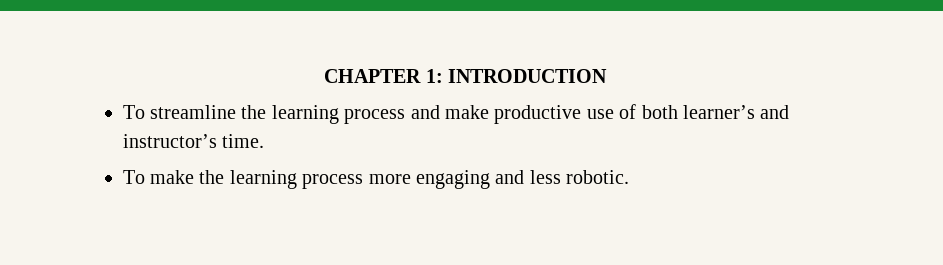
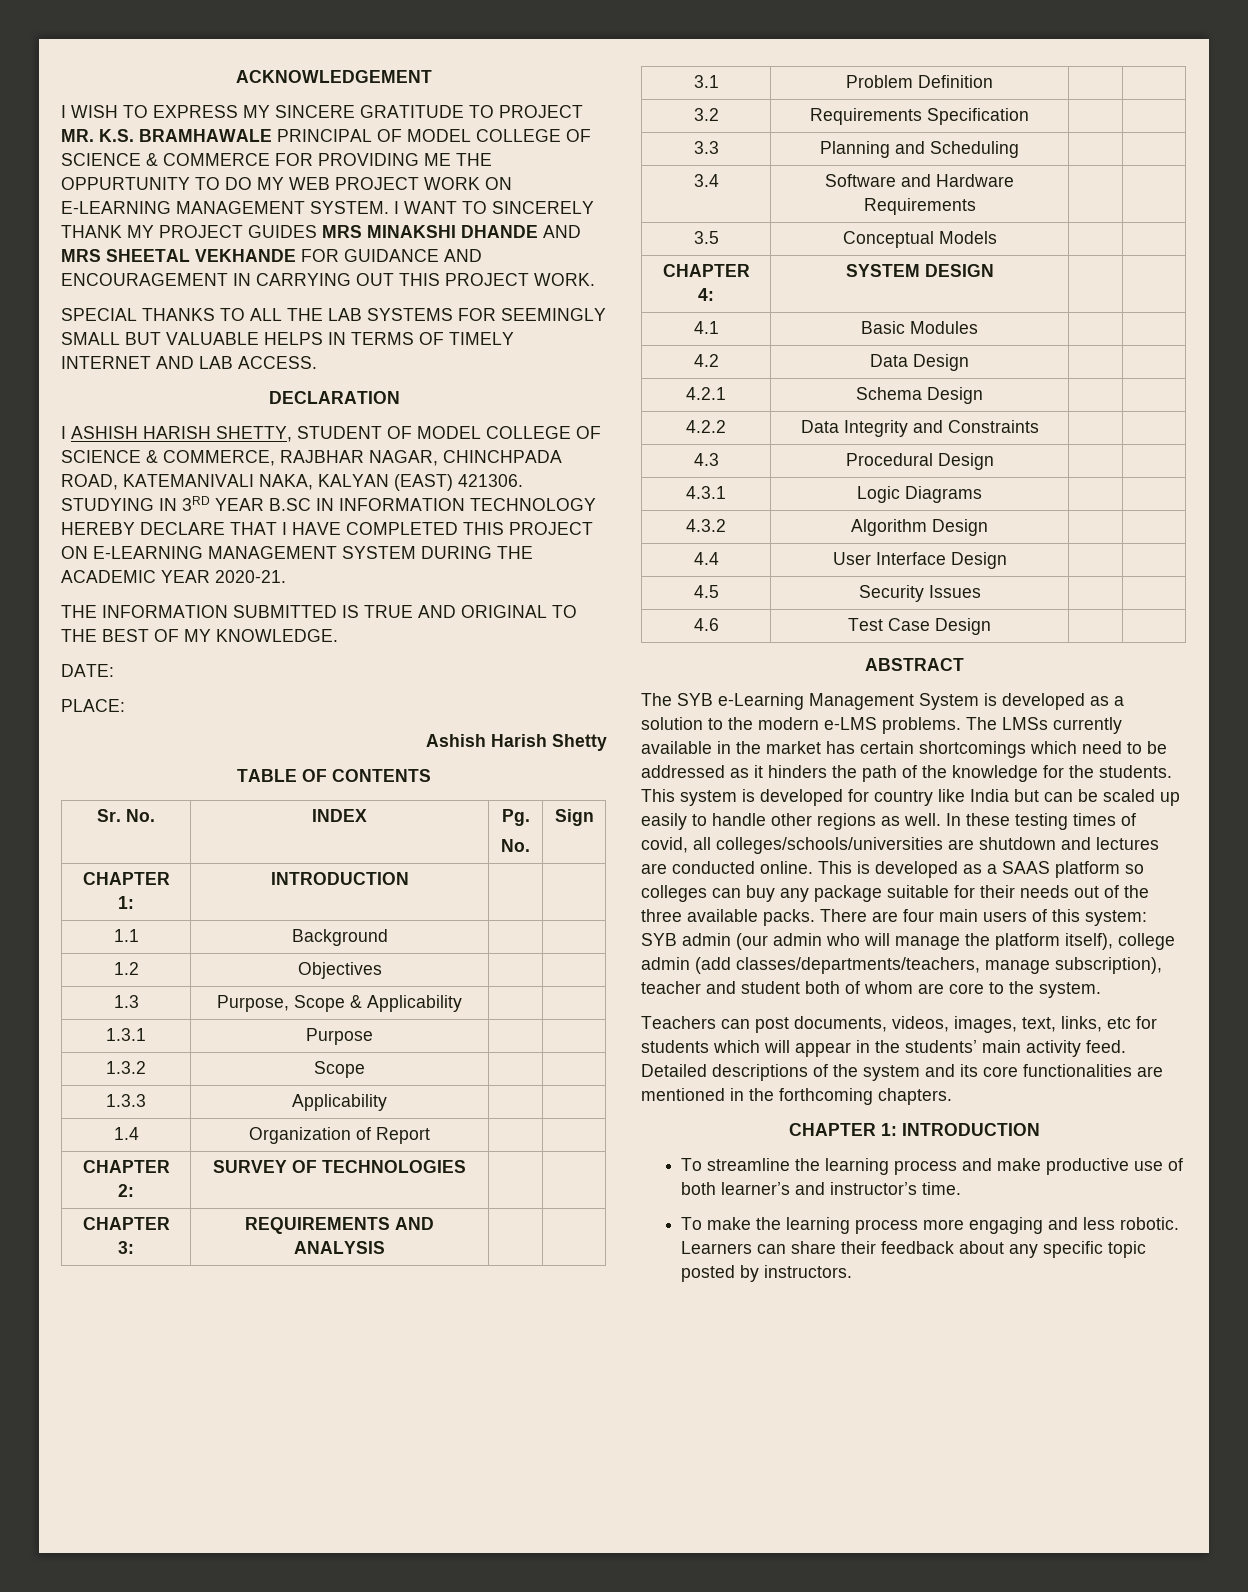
+ ACKNOWLEDGEMENT
+ I WISH TO EXPRESS MY SINCERE GRATITUDE TO PROJECT MR. K.S. BRAMHAWALE PRINCIPAL OF MODEL COLLEGE OF SCIENCE & COMMERCE FOR PROVIDING ME THE OPPURTUNITY TO DO MY WEB PROJECT WORK ON E-LEARNING MANAGEMENT SYSTEM. I WANT TO SINCERELY THANK MY PROJECT GUIDES MRS MINAKSHI DHANDE AND MRS SHEETAL VEKHANDE FOR GUIDANCE AND ENCOURAGEMENT IN CARRYING OUT THIS PROJECT WORK.
+ SPECIAL THANKS TO ALL THE LAB SYSTEMS FOR SEEMINGLY SMALL BUT VALUABLE HELPS IN TERMS OF TIMELY INTERNET AND LAB ACCESS.
+ DECLARATION
+ I ASHISH HARISH SHETTY, STUDENT OF MODEL COLLEGE OF SCIENCE & COMMERCE, RAJBHAR NAGAR, CHINCHPADA ROAD, KATEMANIVALI NAKA, KALYAN (EAST) 421306. STUDYING IN 3RD YEAR B.SC IN INFORMATION TECHNOLOGY HEREBY DECLARE THAT I HAVE COMPLETED THIS PROJECT ON E-LEARNING MANAGEMENT SYSTEM DURING THE ACADEMIC YEAR 2020-21.
+ THE INFORMATION SUBMITTED IS TRUE AND ORIGINAL TO THE BEST OF MY KNOWLEDGE.
+ DATE:
+ PLACE:
+ Ashish Harish Shetty
+ TABLE OF CONTENTS
+ Sr. No. | INDEX | Pg.
+ No. | Sign
+ CHAPTER 1: | INTRODUCTION | |
+ 1.1 | Background | |
+ 1.2 | Objectives | |
+ 1.3 | Purpose, Scope & Applicability | |
+ 1.3.1 | Purpose | |
+ 1.3.2 | Scope | |
+ 1.3.3 | Applicability | |
+ 1.4 | Organization of Report | |
+ CHAPTER 2: | SURVEY OF TECHNOLOGIES | |
+ CHAPTER 3: | REQUIREMENTS AND ANALYSIS | |
+ 3.1 | Problem Definition | |
+ 3.2 | Requirements Specification | |
+ 3.3 | Planning and Scheduling | |
+ 3.4 | Software and Hardware Requirements | |
+ 3.5 | Conceptual Models | |
+ CHAPTER 4: | SYSTEM DESIGN | |
+ 4.1 | Basic Modules | |
+ 4.2 | Data Design | |
+ 4.2.1 | Schema Design | |
+ 4.2.2 | Data Integrity and Constraints | |
+ 4.3 | Procedural Design | |
+ 4.3.1 | Logic Diagrams | |
+ 4.3.2 | Algorithm Design | |
+ 4.4 | User Interface Design | |
+ 4.5 | Security Issues | |
+ 4.6 | Test Case Design | |
+ ABSTRACT
+ The SYB e-Learning Management System is developed as a solution to the modern e-LMS problems. The LMSs currently available in the market has certain shortcomings which need to be addressed as it hinders the path of the knowledge for the students. This system is developed for country like India but can be scaled up easily to handle other regions as well. In these testing times of covid, all colleges/schools/universities are shutdown and lectures are conducted online. This is developed as a SAAS platform so colleges can buy any package suitable for their needs out of the three available packs. There are four main users of this system: SYB admin (our admin who will manage the platform itself), college admin (add classes/departments/teachers, manage subscription), teacher and student both of whom are core to the system.
+ Teachers can post documents, videos, images, text, links, etc for students which will appear in the students’ main activity feed. Detailed descriptions of the system and its core functionalities are mentioned in the forthcoming chapters.
+ Learners can share their feedback about any specific topic posted by instructors.

